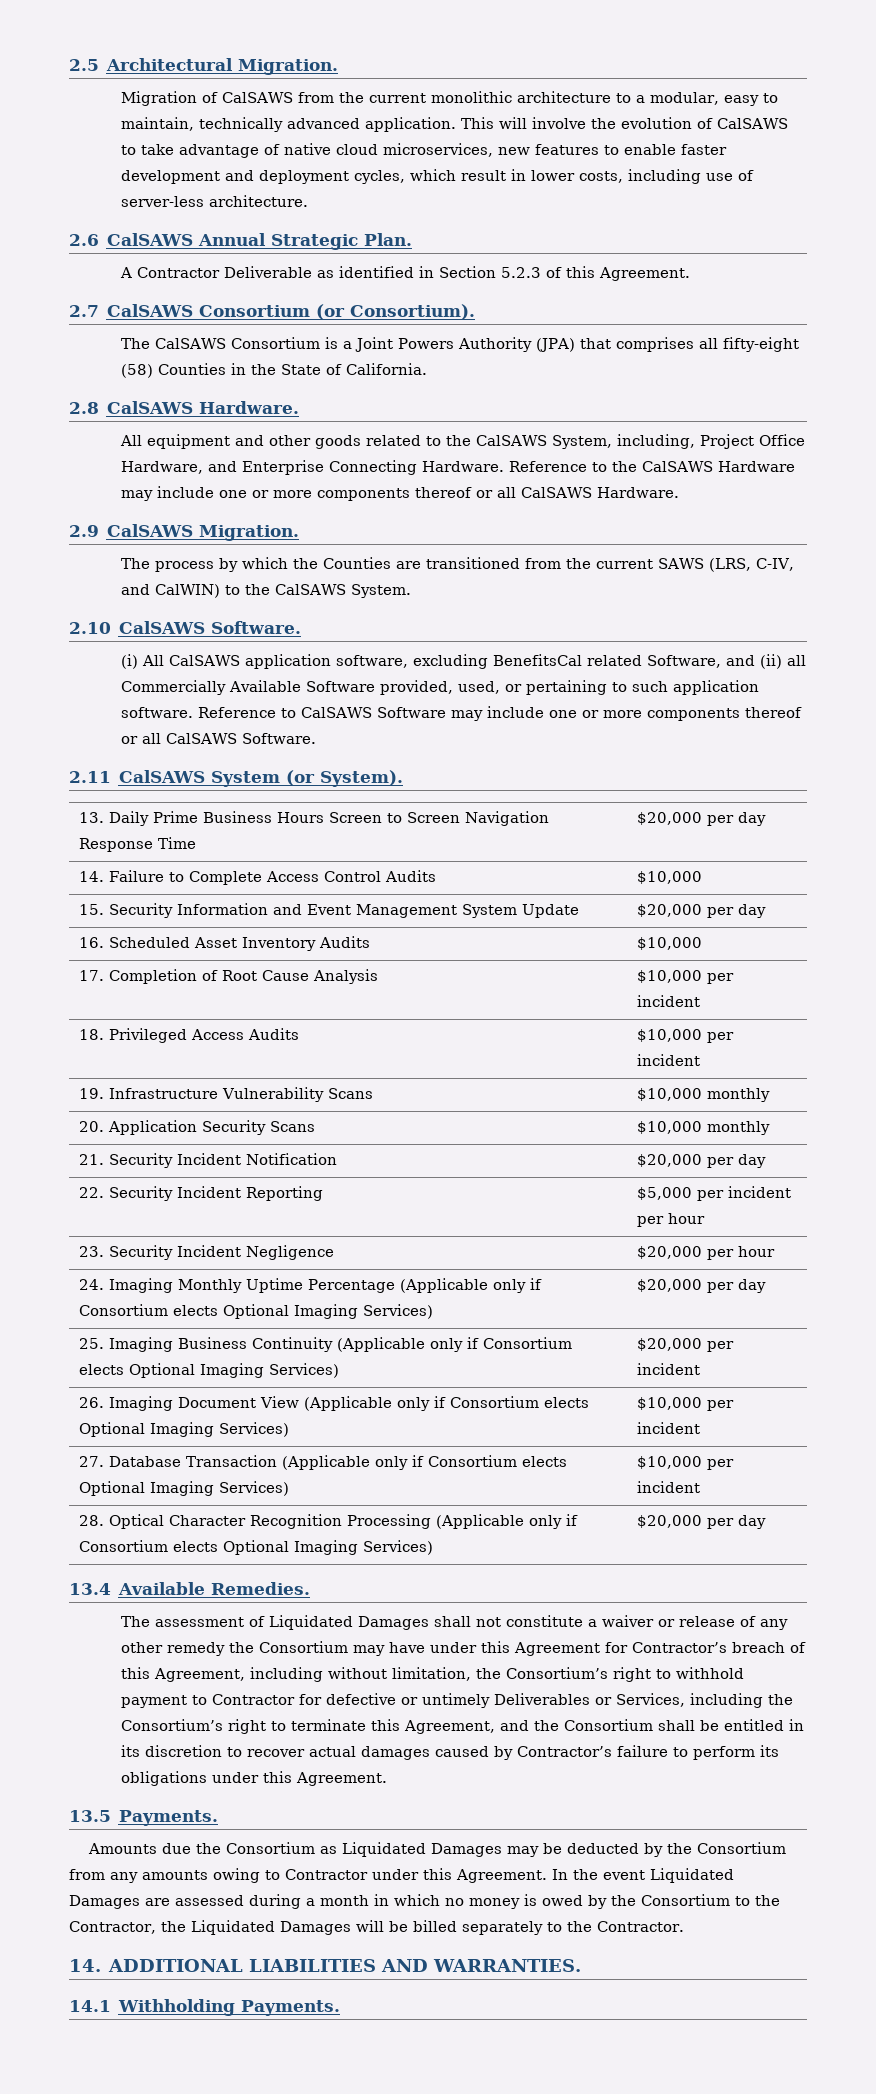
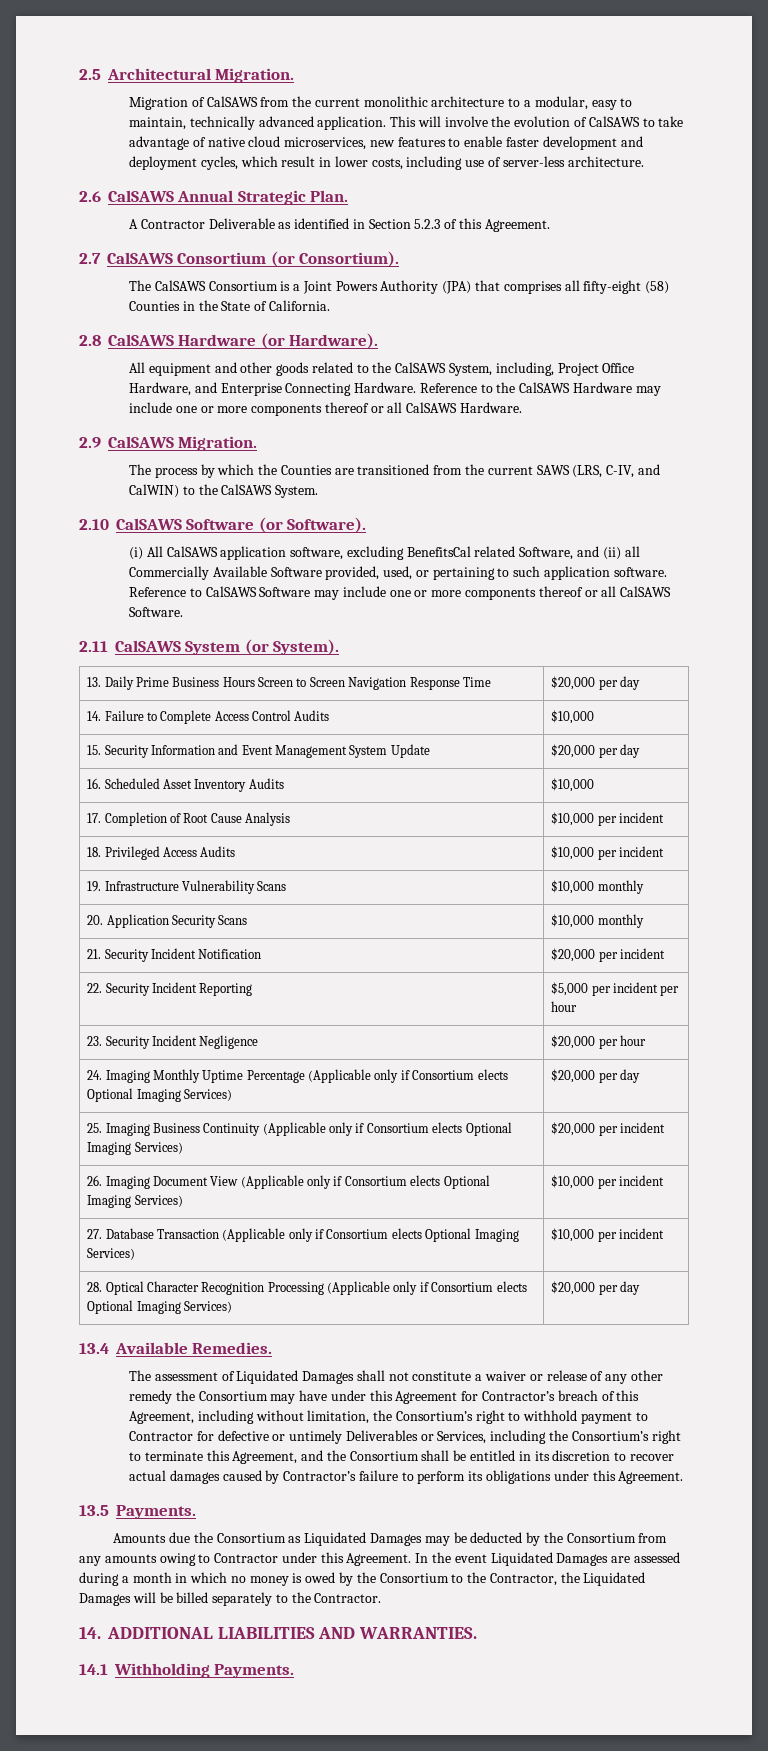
- 2.8 CalSAWS Hardware.
+ 2.8 CalSAWS Hardware (or Hardware).
- 2.10 CalSAWS Software.
+ 2.10 CalSAWS Software (or Software).
- 21. Security Incident Notification | $20,000 per day
+ 21. Security Incident Notification | $20,000 per incident

